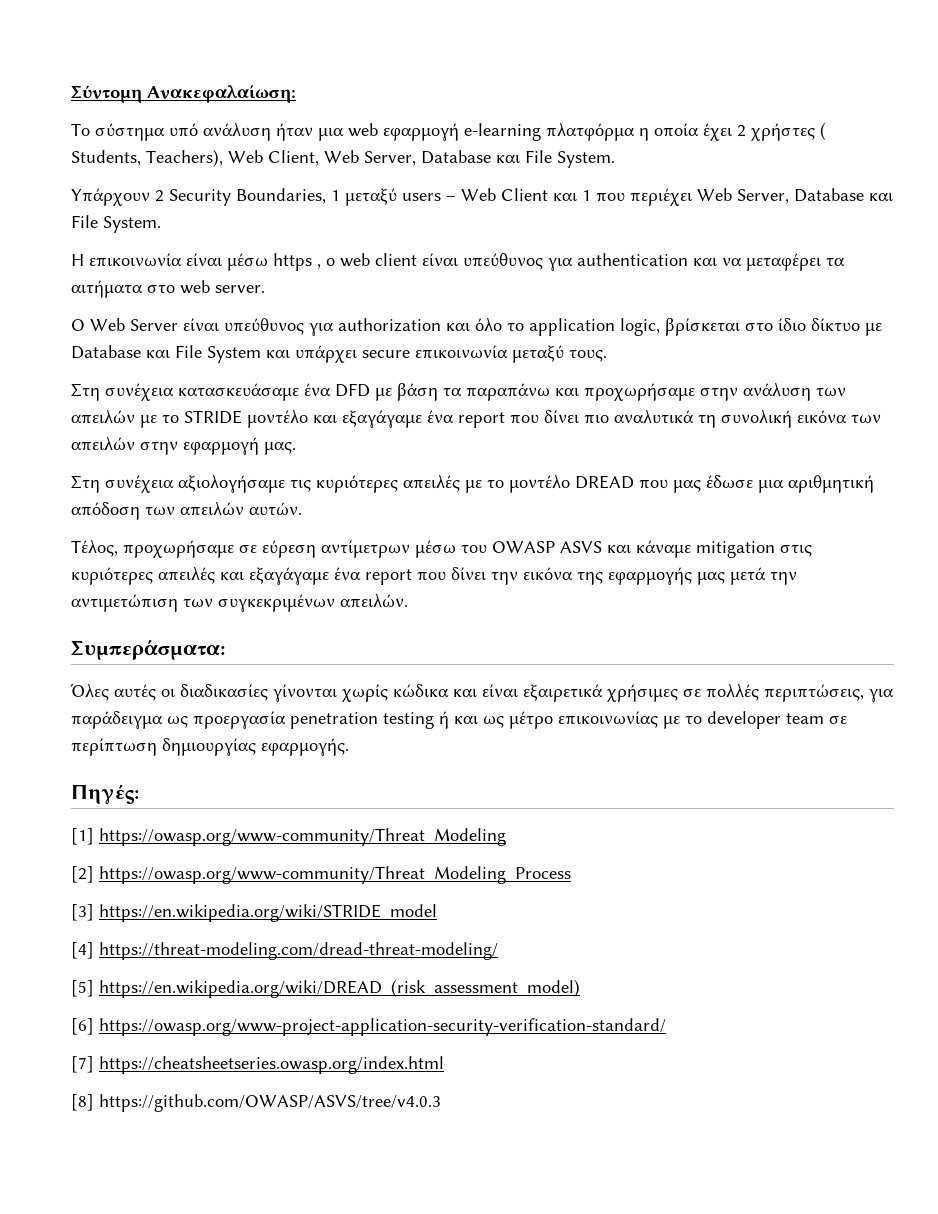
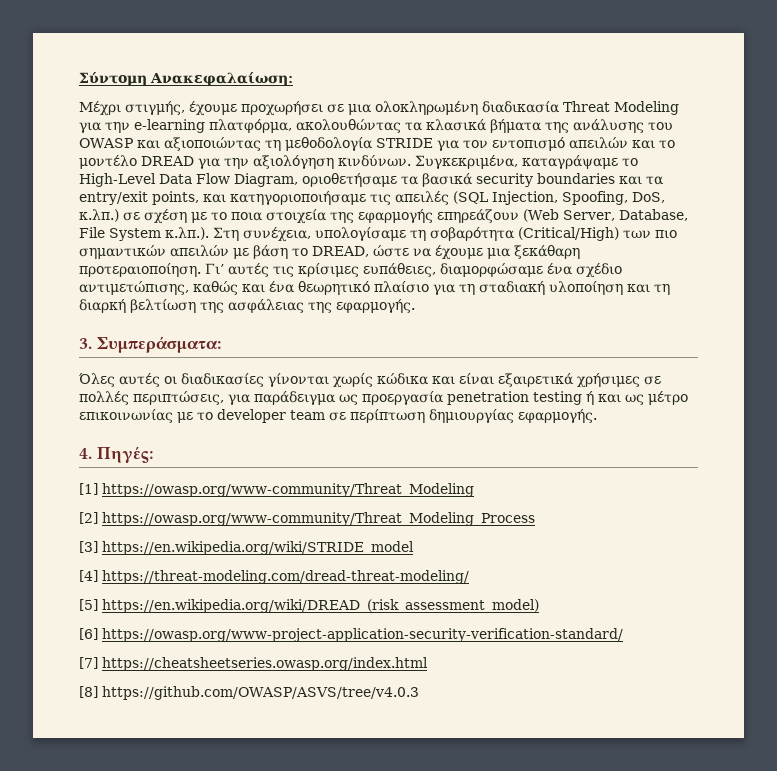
- Το σύστημα υπό ανάλυση ήταν μια web εφαρμογή e-learning πλατφόρμα η οποία έχει 2 χρήστες ( Students, Teachers), Web Client, Web Server, Database και File System.
- Υπάρχουν 2 Security Boundaries, 1 μεταξύ users – Web Client και 1 που περιέχει Web Server, Database και File System.
- Η επικοινωνία είναι μέσω https , ο web client είναι υπεύθυνος για authentication και να μεταφέρει τα αιτήματα στο web server.
- Ο Web Server είναι υπεύθυνος για authorization και όλο το application logic, βρίσκεται στο ίδιο δίκτυο με Database και File System και υπάρχει secure επικοινωνία μεταξύ τους.
- Στη συνέχεια κατασκευάσαμε ένα DFD με βάση τα παραπάνω και προχωρήσαμε στην ανάλυση των απειλών με το STRIDE μοντέλο και εξαγάγαμε ένα report που δίνει πιο αναλυτικά τη συνολική εικόνα των απειλών στην εφαρμογή μας.
- Στη συνέχεια αξιολογήσαμε τις κυριότερες απειλές με το μοντέλο DREAD που μας έδωσε μια αριθμητική απόδοση των απειλών αυτών.
- Τέλος, προχωρήσαμε σε εύρεση αντίμετρων μέσω του OWASP ASVS και κάναμε mitigation στις κυριότερες απειλές και εξαγάγαμε ένα report που δίνει την εικόνα της εφαρμογής μας μετά την αντιμετώπιση των συγκεκριμένων απειλών.
- Συμπεράσματα:
+ Μέχρι στιγμής, έχουμε προχωρήσει σε μια ολοκληρωμένη διαδικασία Threat Modeling για την e-learning πλατφόρμα, ακολουθώντας τα κλασικά βήματα της ανάλυσης του OWASP και αξιοποιώντας τη μεθοδολογία STRIDE για τον εντοπισμό απειλών και το μοντέλο DREAD για την αξιολόγηση κινδύνων. Συγκεκριμένα, καταγράψαμε το High-Level Data Flow Diagram, οριοθετήσαμε τα βασικά security boundaries και τα entry/exit points, και κατηγοριοποιήσαμε τις απειλές (SQL Injection, Spoofing, DoS, κ.λπ.) σε σχέση με το ποια στοιχεία της εφαρμογής επηρεάζουν (Web Server, Database, File System κ.λπ.). Στη συνέχεια, υπολογίσαμε τη σοβαρότητα (Critical/High) των πιο σημαντικών απειλών με βάση το DREAD, ώστε να έχουμε μια ξεκάθαρη προτεραιοποίηση. Γι’ αυτές τις κρίσιμες ευπάθειες, διαμορφώσαμε ένα σχέδιο αντιμετώπισης, καθώς και ένα θεωρητικό πλαίσιο για τη σταδιακή υλοποίηση και τη διαρκή βελτίωση της ασφάλειας της εφαρμογής.
+ 3. Συμπεράσματα:
- Πηγές:
+ 4. Πηγές:

